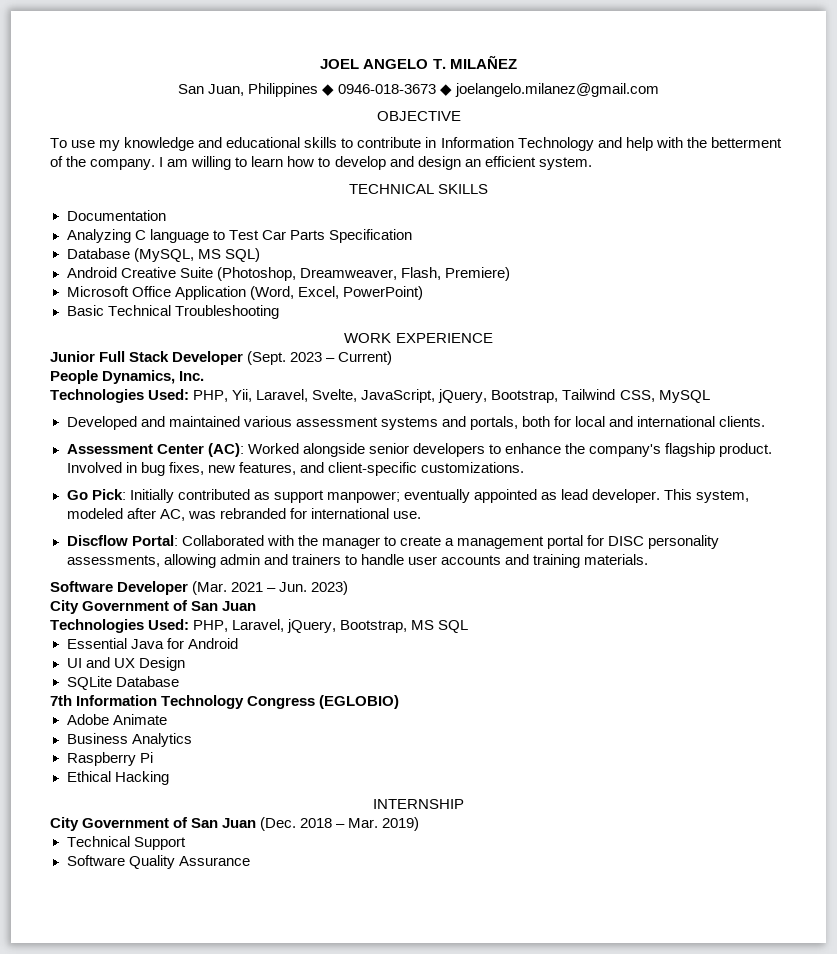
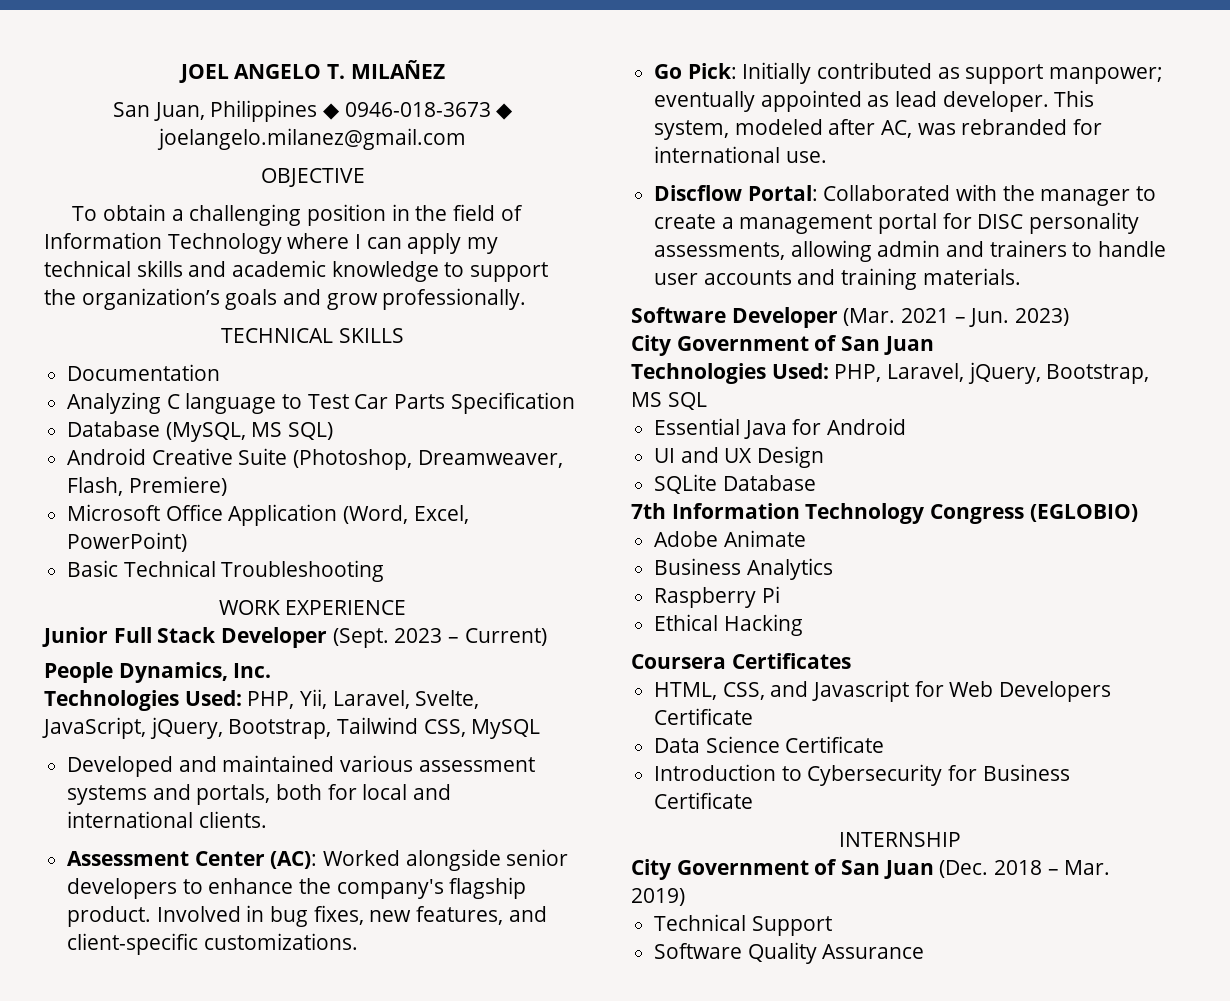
- To use my knowledge and educational skills to contribute in Information Technology and help with the betterment of the company. I am willing to learn how to develop and design an efficient system.
+ To obtain a challenging position in the field of Information Technology where I can apply my technical skills and academic knowledge to support the organization’s goals and grow professionally.
+ Coursera Certificates
+ HTML, CSS, and Javascript for Web Developers Certificate
+ Data Science Certificate
+ Introduction to Cybersecurity for Business Certificate

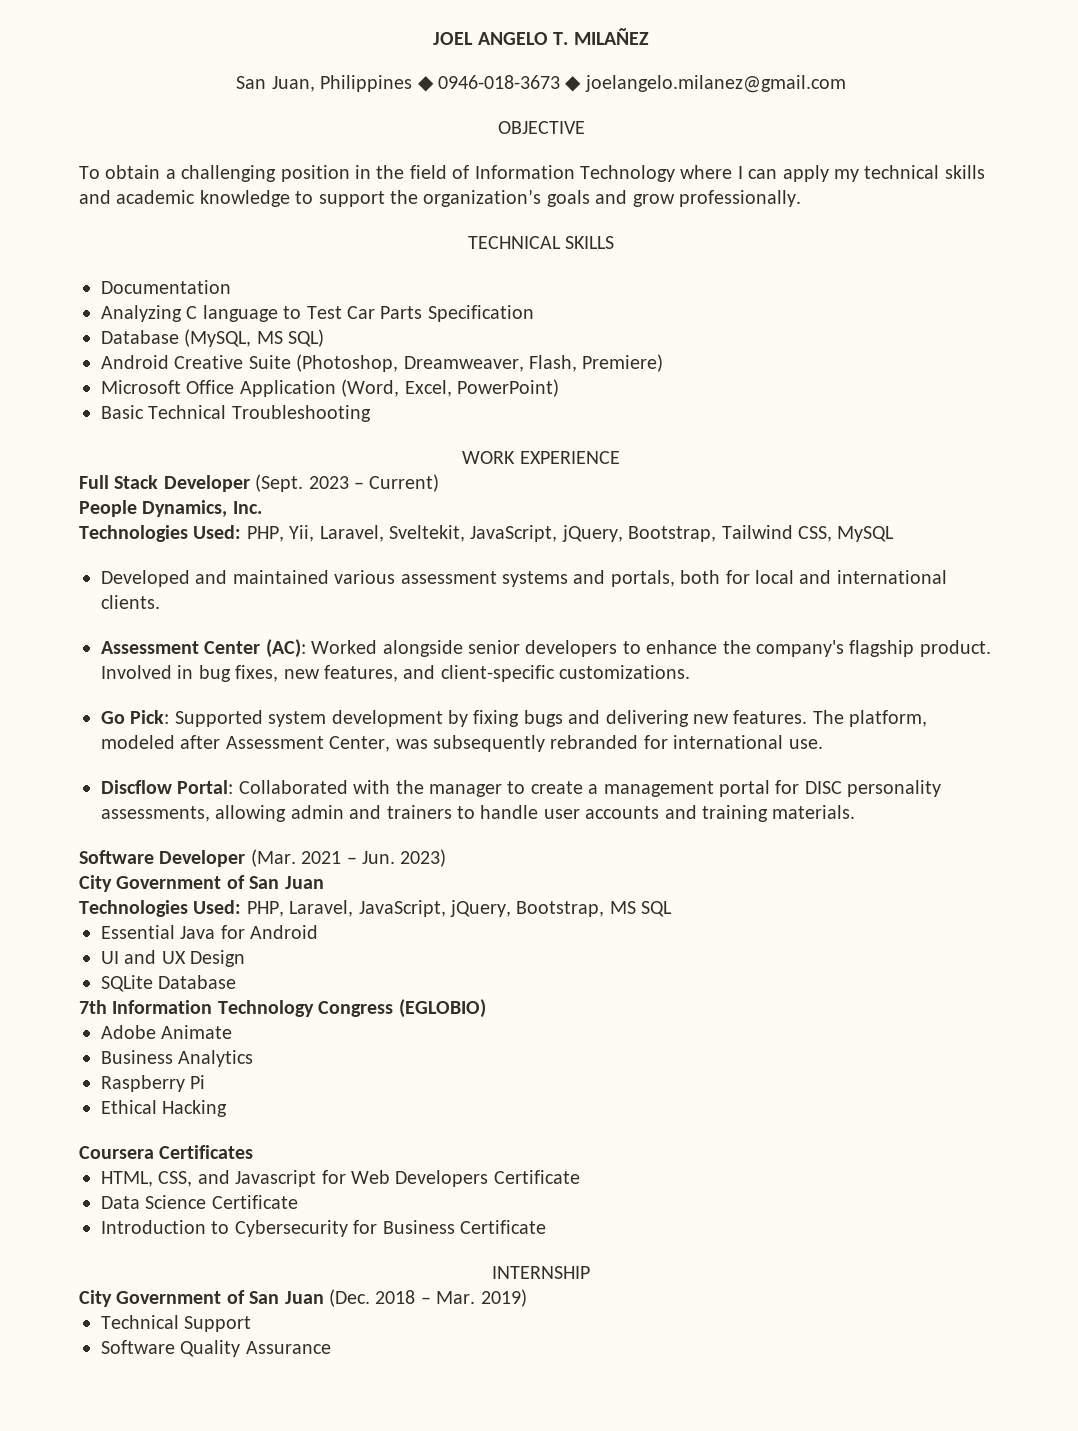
- Junior Full Stack Developer (Sept.
+ Full Stack Developer (Sept.
- Technologies Used: PHP, Yii, Laravel, Svelte, JavaScript, jQuery, Bootstrap, Tailwind CSS, MySQL
+ Technologies Used: PHP, Yii, Laravel, Sveltekit, JavaScript, jQuery, Bootstrap, Tailwind CSS, MySQL
- Go Pick: Initially contributed as support manpower; eventually appointed as lead developer. This system, modeled after AC, was rebranded for international use.
+ Go Pick: Supported system development by fixing bugs and delivering new features. The platform, modeled after Assessment Center, was subsequently rebranded for international use.
- Technologies Used: PHP, Laravel, jQuery, Bootstrap, MS SQL
+ Technologies Used: PHP, Laravel, JavaScript, jQuery, Bootstrap, MS SQL

